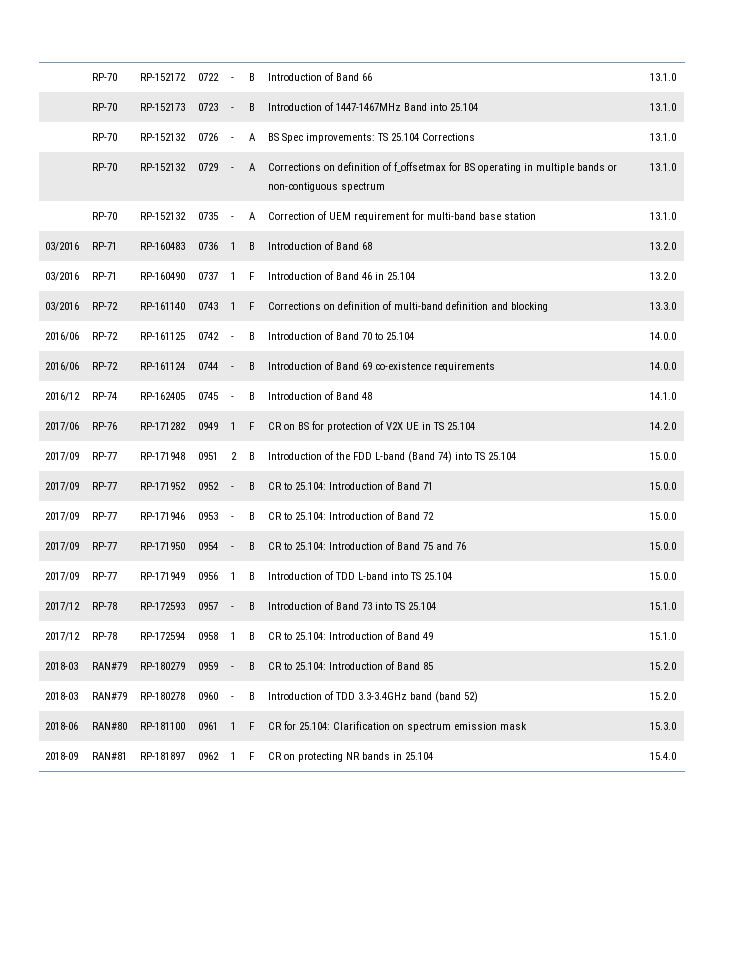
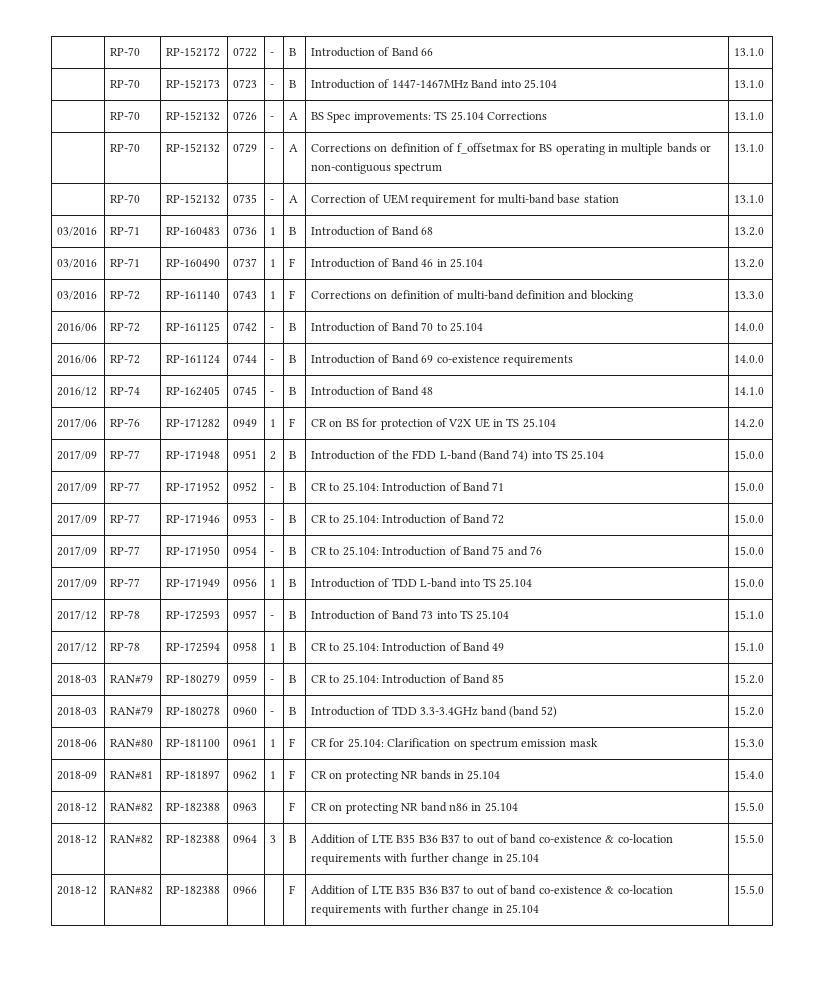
+ 2018-12 | RAN#82 | RP-182388 | 0963 | | F | CR on protecting NR band n86 in 25.104 | 15.5.0
+ 2018-12 | RAN#82 | RP-182388 | 0964 | 3 | B | Addition of LTE B35 B36 B37 to out of band co-existence & co-location requirements with further change in 25.104 | 15.5.0
+ 2018-12 | RAN#82 | RP-182388 | 0966 | | F | Addition of LTE B35 B36 B37 to out of band co-existence & co-location requirements with further change in 25.104 | 15.5.0

